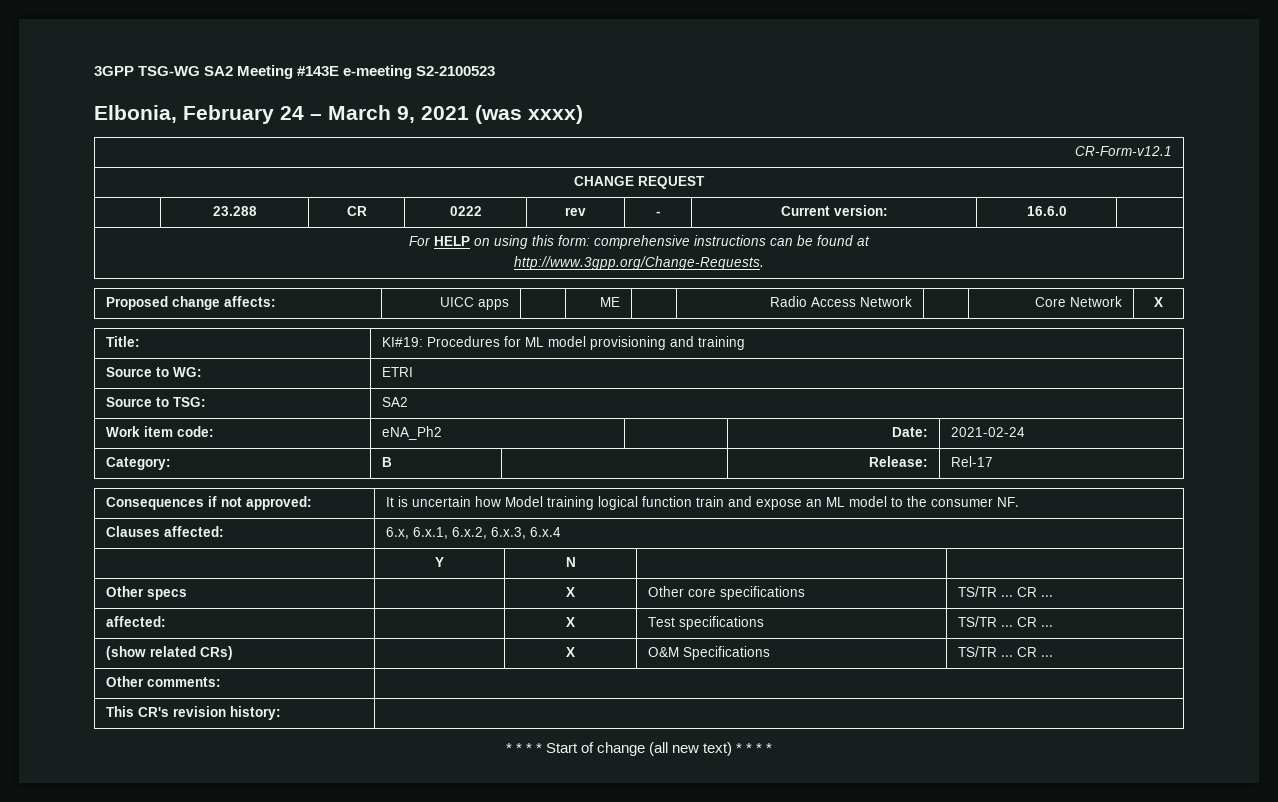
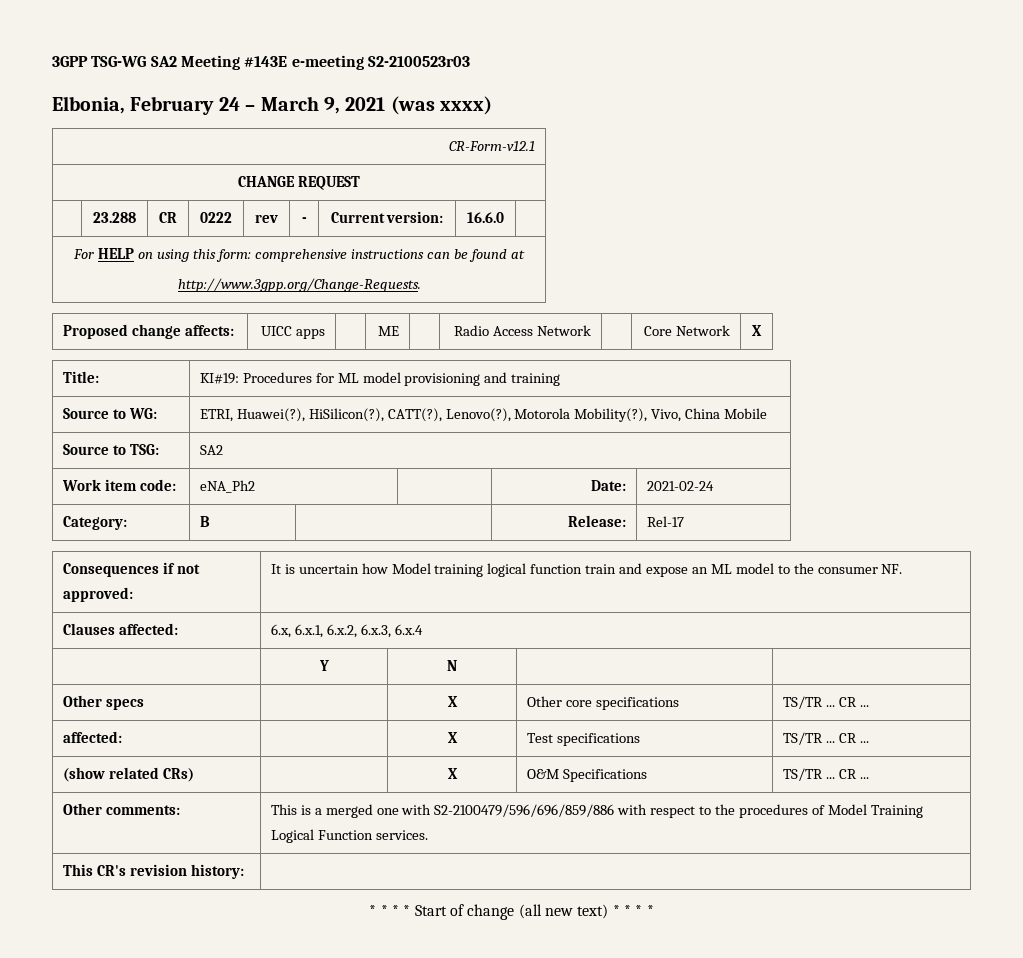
- 3GPP TSG-WG SA2 Meeting #143E e-meeting S2-2100523
+ 3GPP TSG-WG SA2 Meeting #143E e-meeting S2-2100523r03
- Source to WG: | ETRI
+ Source to WG: | ETRI, Huawei(?), HiSilicon(?), CATT(?), Lenovo(?), Motorola Mobility(?), Vivo, China Mobile
- Other comments: |
+ Other comments: | This is a merged one with S2-2100479/596/696/859/886 with respect to the procedures of Model Training Logical Function services.

